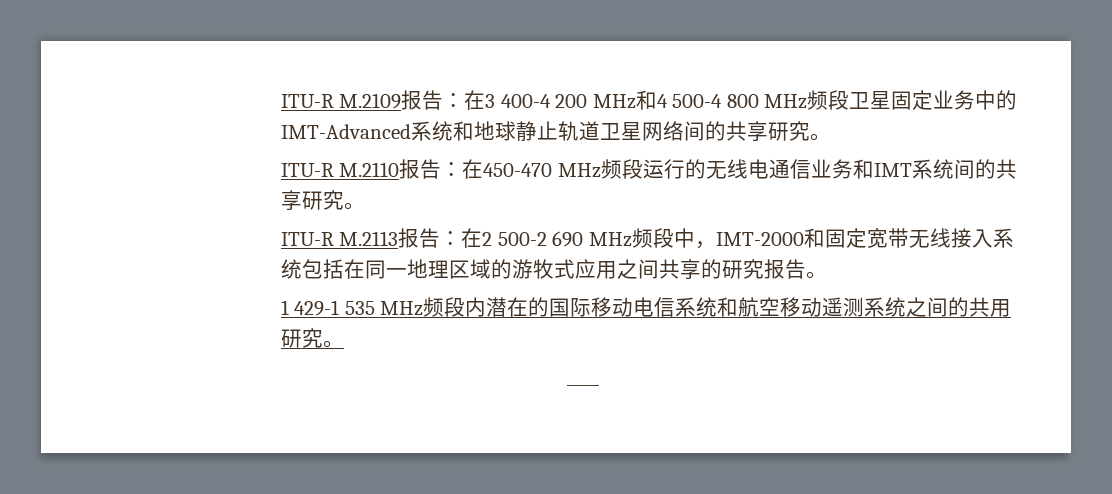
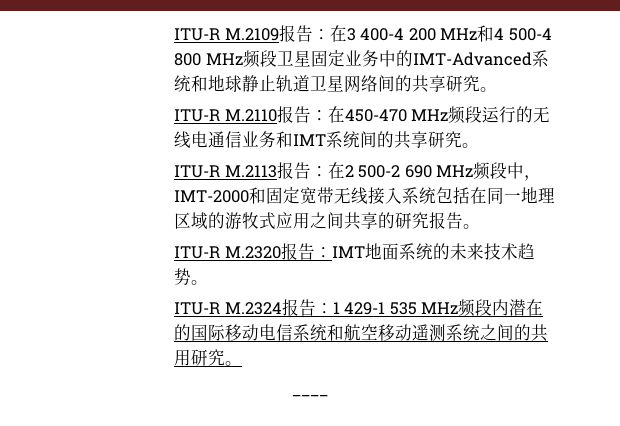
- 1 429-1 535 MHz频段内潜在的国际移动电信系统和航空移动遥测系统之间的共用研究。
+ ITU-R M.2320报告：IMT地面系统的未来技术趋势。
+ ITU-R M.2324报告：1 429-1 535 MHz频段内潜在的国际移动电信系统和航空移动遥测系统之间的共用研究。

